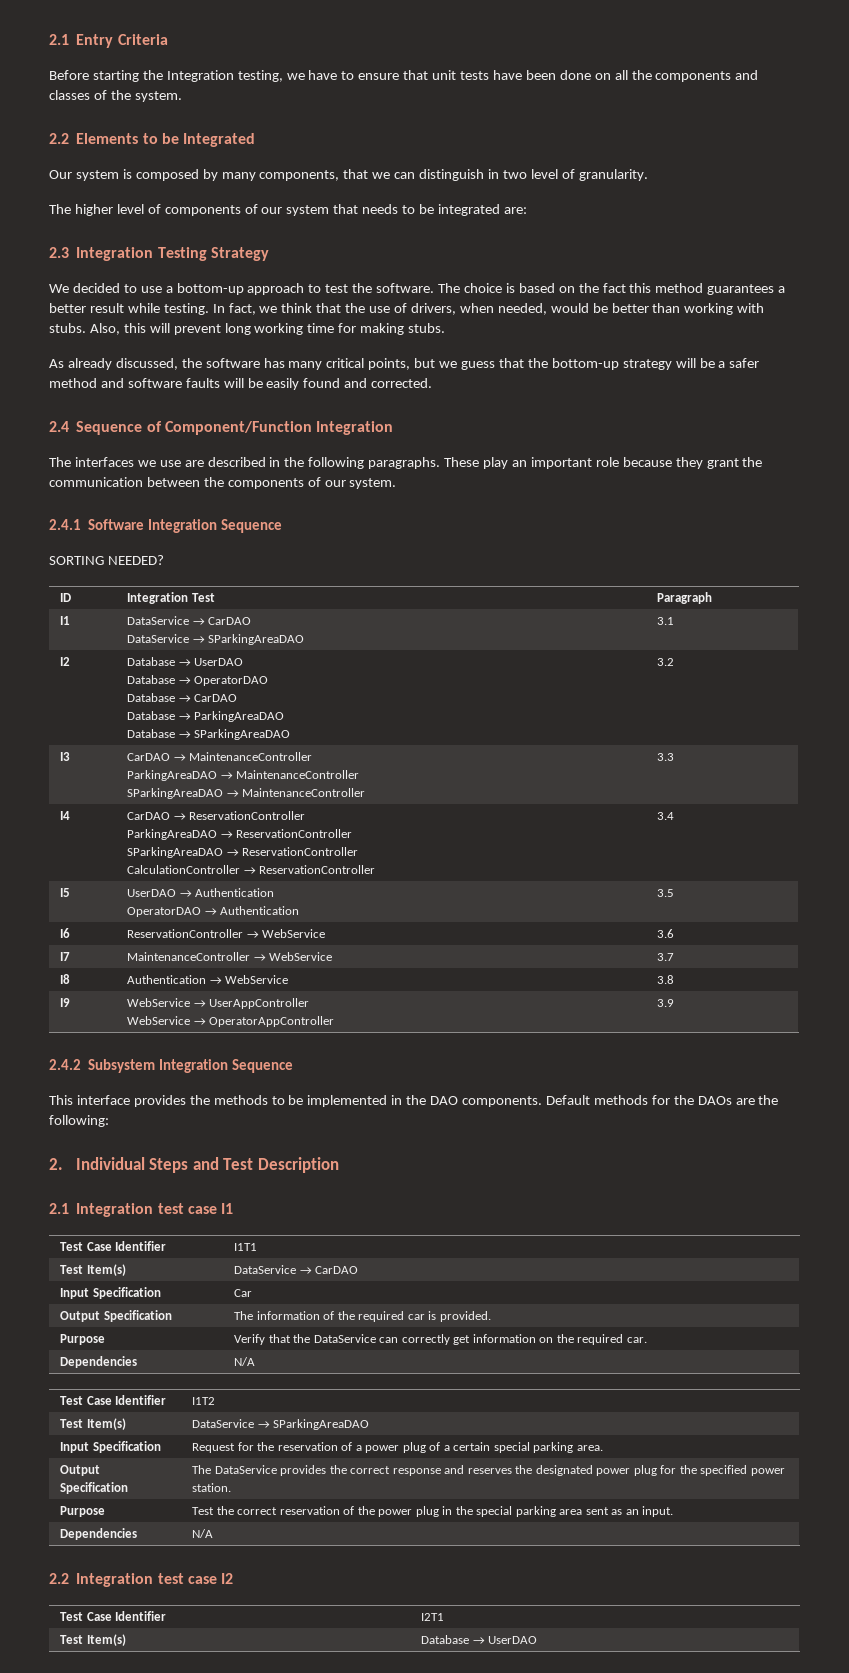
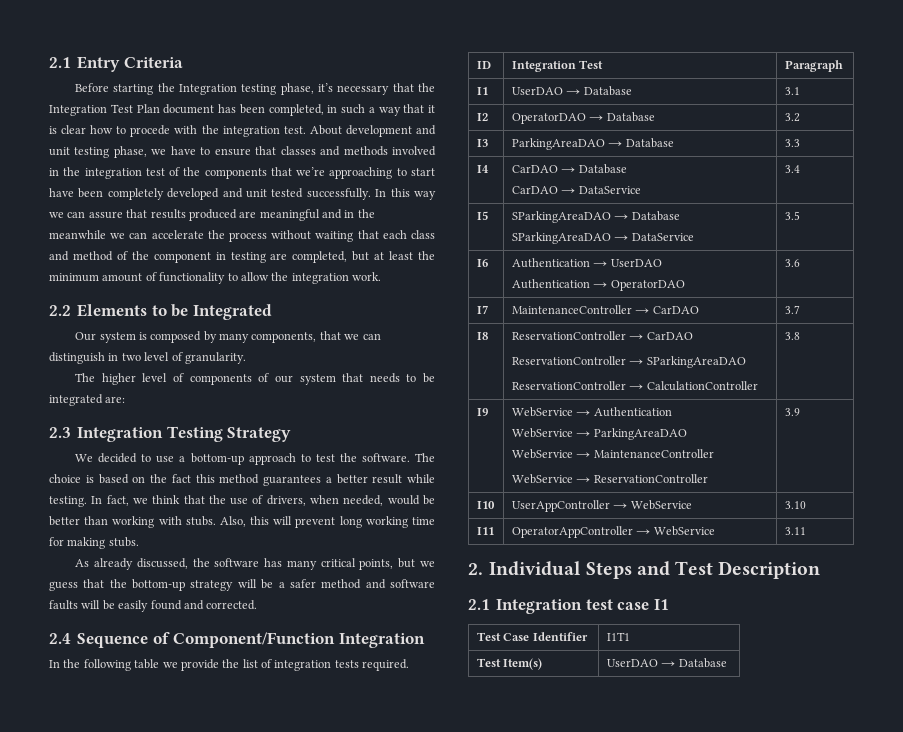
- Before starting the Integration testing, we have to ensure that unit tests have been done on all the components and classes of the system.
+ Before starting the Integration testing phase, it’s necessary that the Integration Test Plan document has been completed, in such a way that it is clear how to procede with the integration test. About development and unit testing phase, we have to ensure that classes and methods involved in the integration test of the components that we’re approaching to start have been completely developed and unit tested successfully. In this way we can assure that results produced are meaningful and in the meanwhile we can accelerate the process without waiting that each class and method of the component in testing are completed, but at least the minimum amount of functionality to allow the integration work.
- The interfaces we use are described in the following paragraphs. These play an important role because they grant the communication between the components of our system.
- 2.4.1 Software Integration Sequence
- SORTING NEEDED?
+ In the following table we provide the list of integration tests required.
- I1 | DataService → CarDAO
- DataService → SParkingAreaDAO | 3.1
+ I1 | UserDAO → Database | 3.1
- I2 | Database → UserDAO
- Database → OperatorDAO
- Database → CarDAO
- Database → ParkingAreaDAO
- Database → SParkingAreaDAO | 3.2
- I3 | CarDAO → MaintenanceController
- ParkingAreaDAO → MaintenanceController
- SParkingAreaDAO → MaintenanceController | 3.3
- I4 | CarDAO → ReservationController
- ParkingAreaDAO → ReservationController
- SParkingAreaDAO → ReservationController
- CalculationController → ReservationController | 3.4
- I5 | UserDAO → Authentication
- OperatorDAO → Authentication | 3.5
- I6 | ReservationController → WebService | 3.6
+ I2 | OperatorDAO → Database | 3.2
+ I3 | ParkingAreaDAO → Database | 3.3
+ I4 | CarDAO → Database
+ CarDAO → DataService | 3.4
+ I5 | SParkingAreaDAO → Database SParkingAreaDAO → DataService | 3.5
+ I6 | Authentication → UserDAO
+ Authentication → OperatorDAO | 3.6
- I7 | MaintenanceController → WebService | 3.7
+ I7 | MaintenanceController → CarDAO | 3.7
- I8 | Authentication → WebService | 3.8
+ I8 | ReservationController → CarDAO
+ ReservationController → SParkingAreaDAO
+ ReservationController → CalculationController | 3.8
- I9 | WebService → UserAppController
- WebService → OperatorAppController | 3.9
- 2.4.2 Subsystem Integration Sequence
- This interface provides the methods to be implemented in the DAO components. Default methods for the DAOs are the following:
+ I9 | WebService → Authentication
+ WebService → ParkingAreaDAO
+ WebService → MaintenanceController
+ WebService → ReservationController | 3.9
+ I10 | UserAppController → WebService | 3.10
+ I11 | OperatorAppController → WebService | 3.11
- Test Item(s) | DataService → CarDAO
- Input Specification | Car
- Output Specification | The information of the required car is provided.
- Purpose | Verify that the DataService can correctly get information on the required car.
- Dependencies | N/A
- Test Case Identifier | I1T2
- Test Item(s) | DataService → SParkingAreaDAO
- Input Specification | Request for the reservation of a power plug of a certain special parking area.
- Output Specification | The DataService provides the correct response and reserves the designated power plug for the specified power station.
- Purpose | Test the correct reservation of the power plug in the special parking area sent as an input.
- Dependencies | N/A
- 2.2 Integration test case I2
- Test Case Identifier | I2T1
- Test Item(s) | Database → UserDAO
+ Test Item(s) | UserDAO → Database

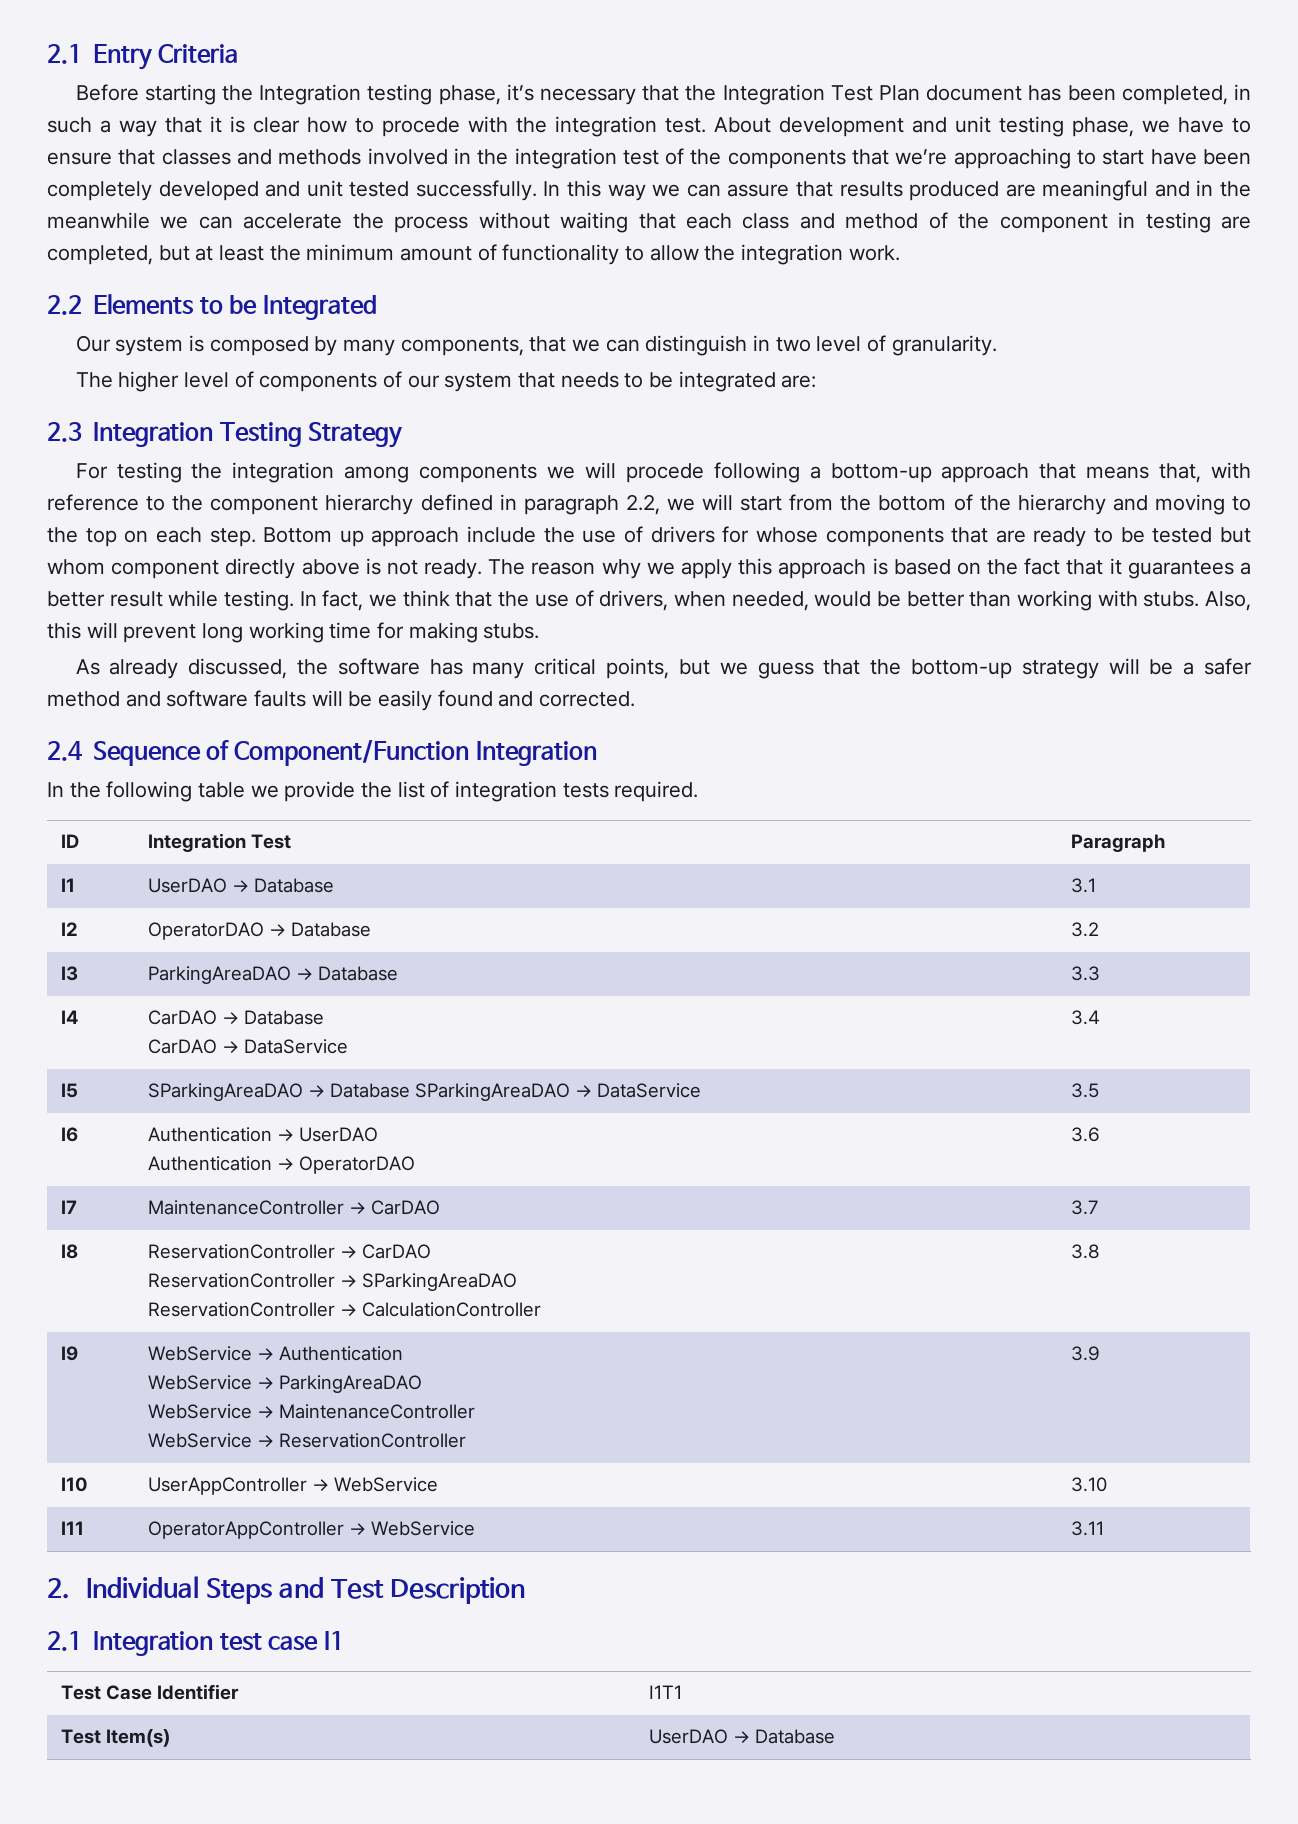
- We decided to use a bottom-up approach to test the software. The choice is based on the fact this method guarantees a better result while testing.
+ For testing the integration among components we will procede following a bottom-up approach that means that, with reference to the component hierarchy defined in paragraph 2.2, we will start from the bottom of the hierarchy and moving to the top on each step. Bottom up approach include the use of drivers for whose components that are ready to be tested but whom component directly above is not ready. The reason why we apply this approach is based on the fact that it guarantees a better result while testing.

